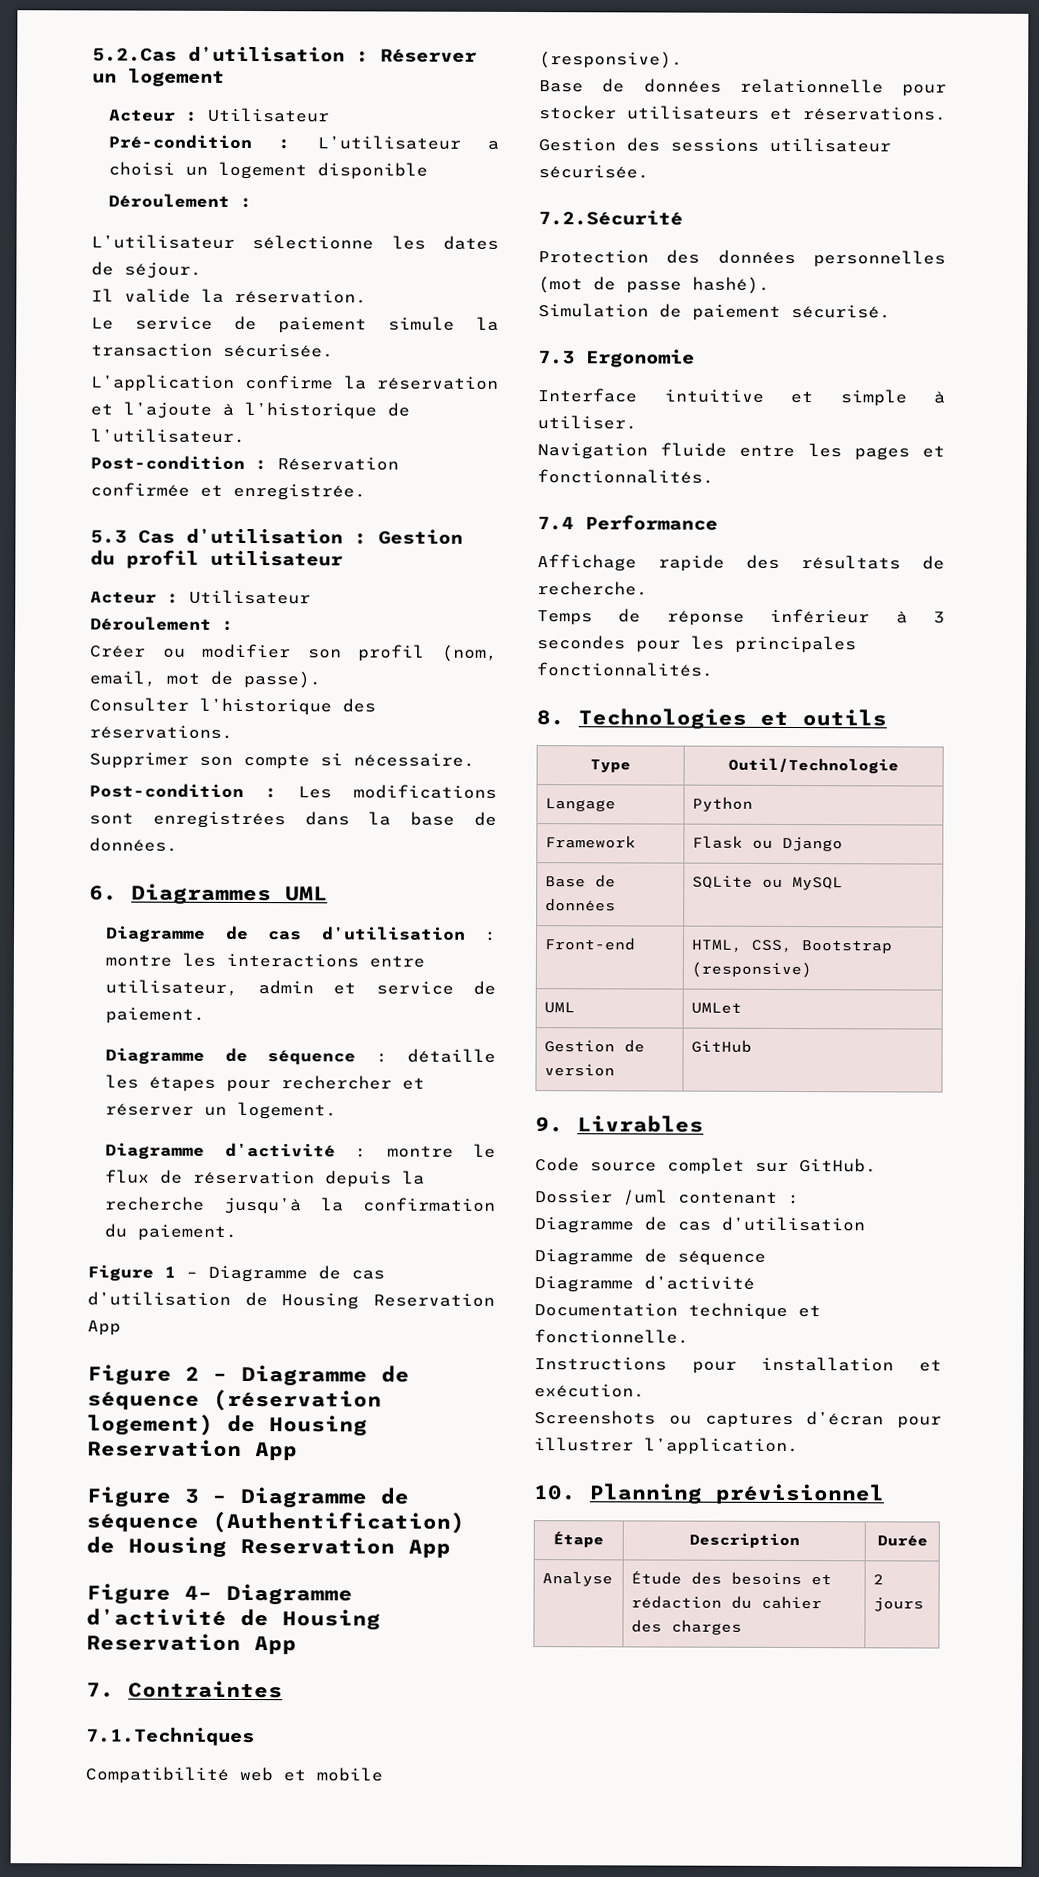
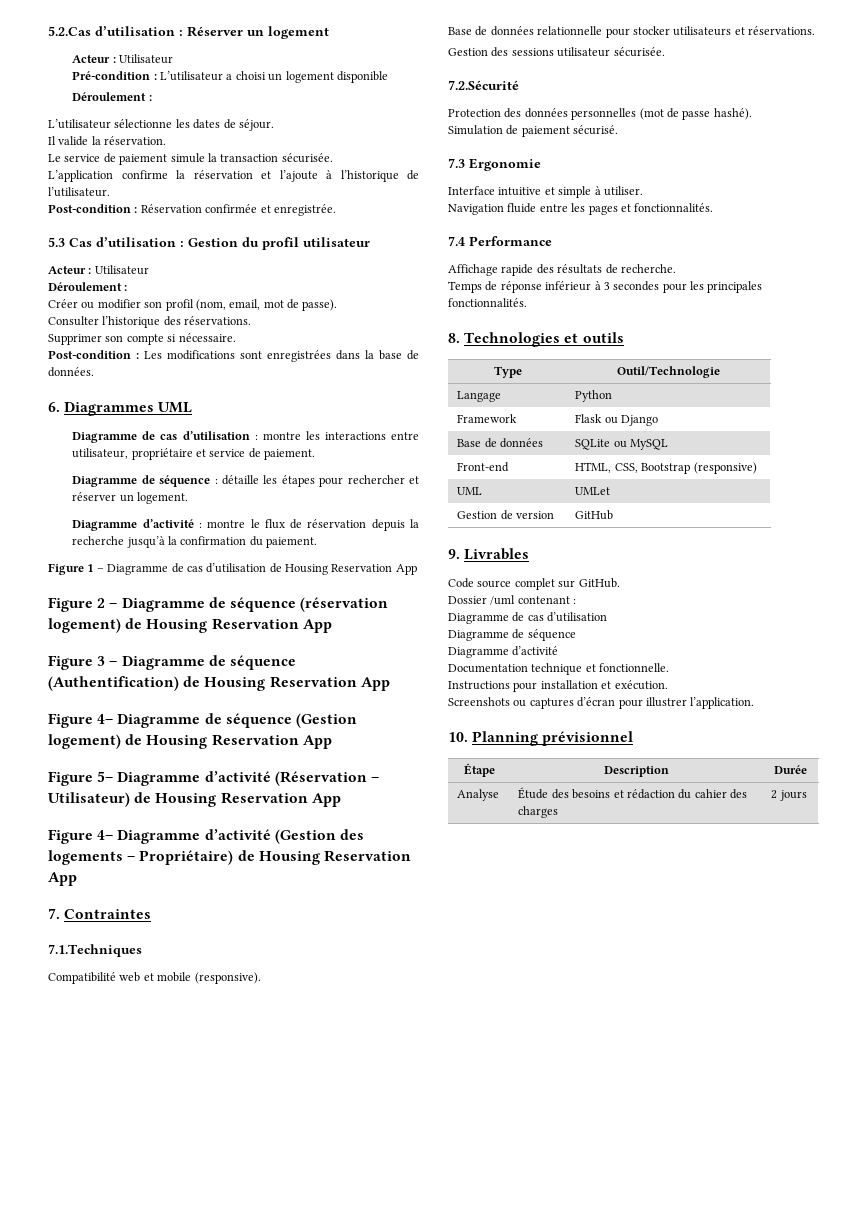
- Diagramme de cas d’utilisation : montre les interactions entre utilisateur, admin et service de paiement.
+ Diagramme de cas d’utilisation : montre les interactions entre utilisateur, propriétaire et service de paiement.
- Figure 4– Diagramme d’activité de Housing Reservation App
+ Figure 4– Diagramme de séquence (Gestion logement) de Housing Reservation App
+ Figure 5– Diagramme d’activité (Réservation – Utilisateur) de Housing Reservation App
+ Figure 4– Diagramme d’activité (Gestion des logements – Propriétaire) de Housing Reservation App

